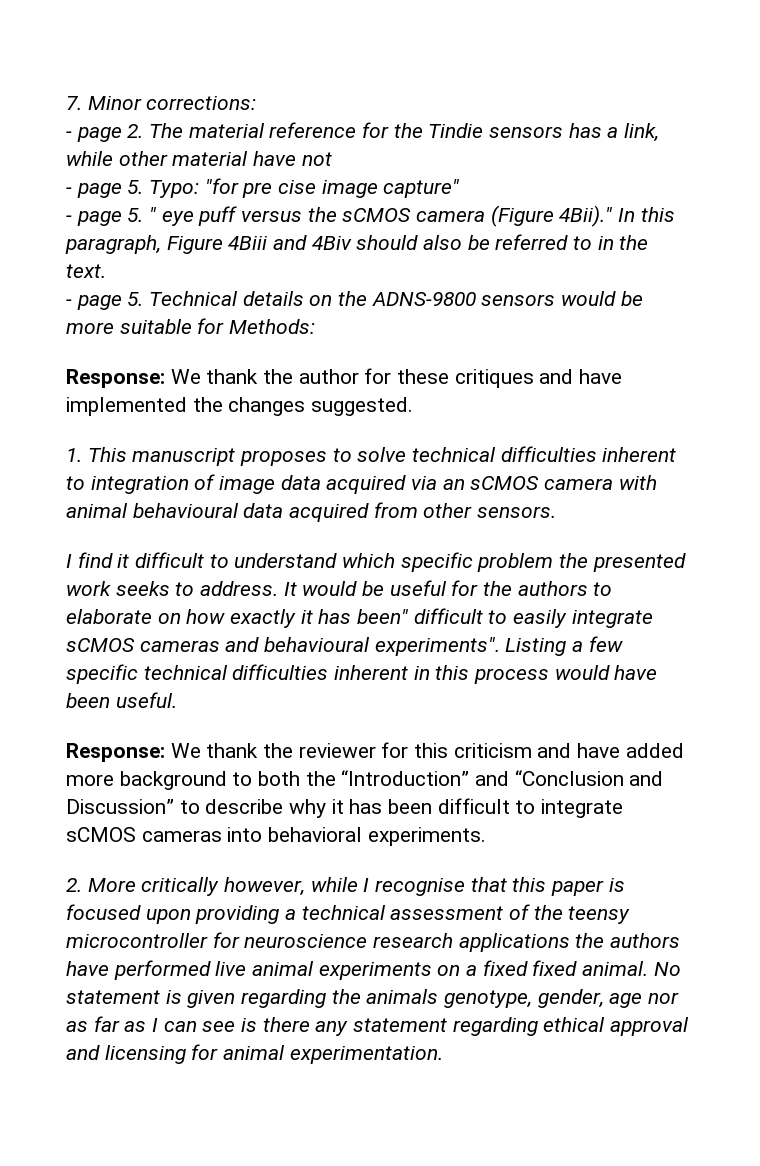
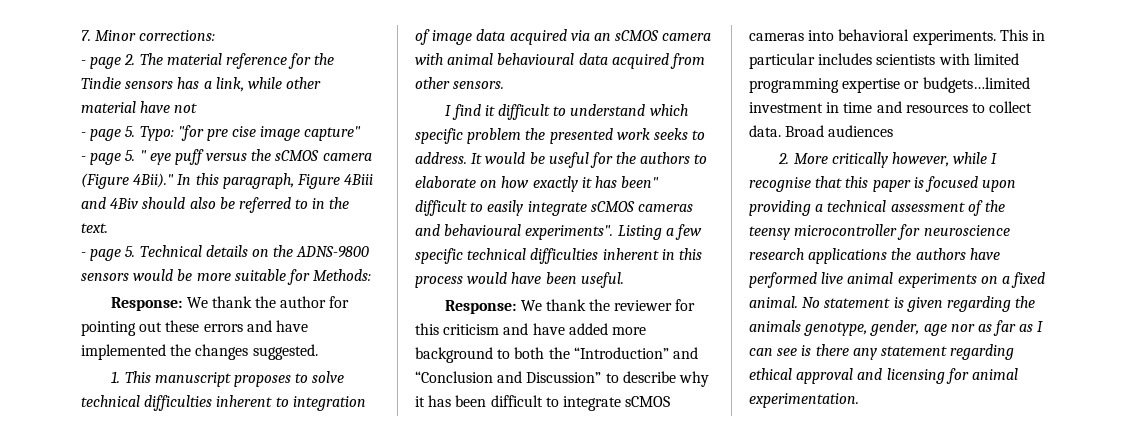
- Response: We thank the author for these critiques and have implemented the changes suggested.
+ Response: We thank the author for pointing out these errors and have implemented the changes suggested.
+ This in particular includes scientists with limited programming expertise or budgets…limited investment in time and resources to collect data. Broad audiences
- 2. More critically however, while I recognise that this paper is focused upon providing a technical assessment of the teensy microcontroller for neuroscience research applications the authors have performed live animal experiments on a fixed fixed animal.
+ 2. More critically however, while I recognise that this paper is focused upon providing a technical assessment of the teensy microcontroller for neuroscience research applications the authors have performed live animal experiments on a fixed animal.

